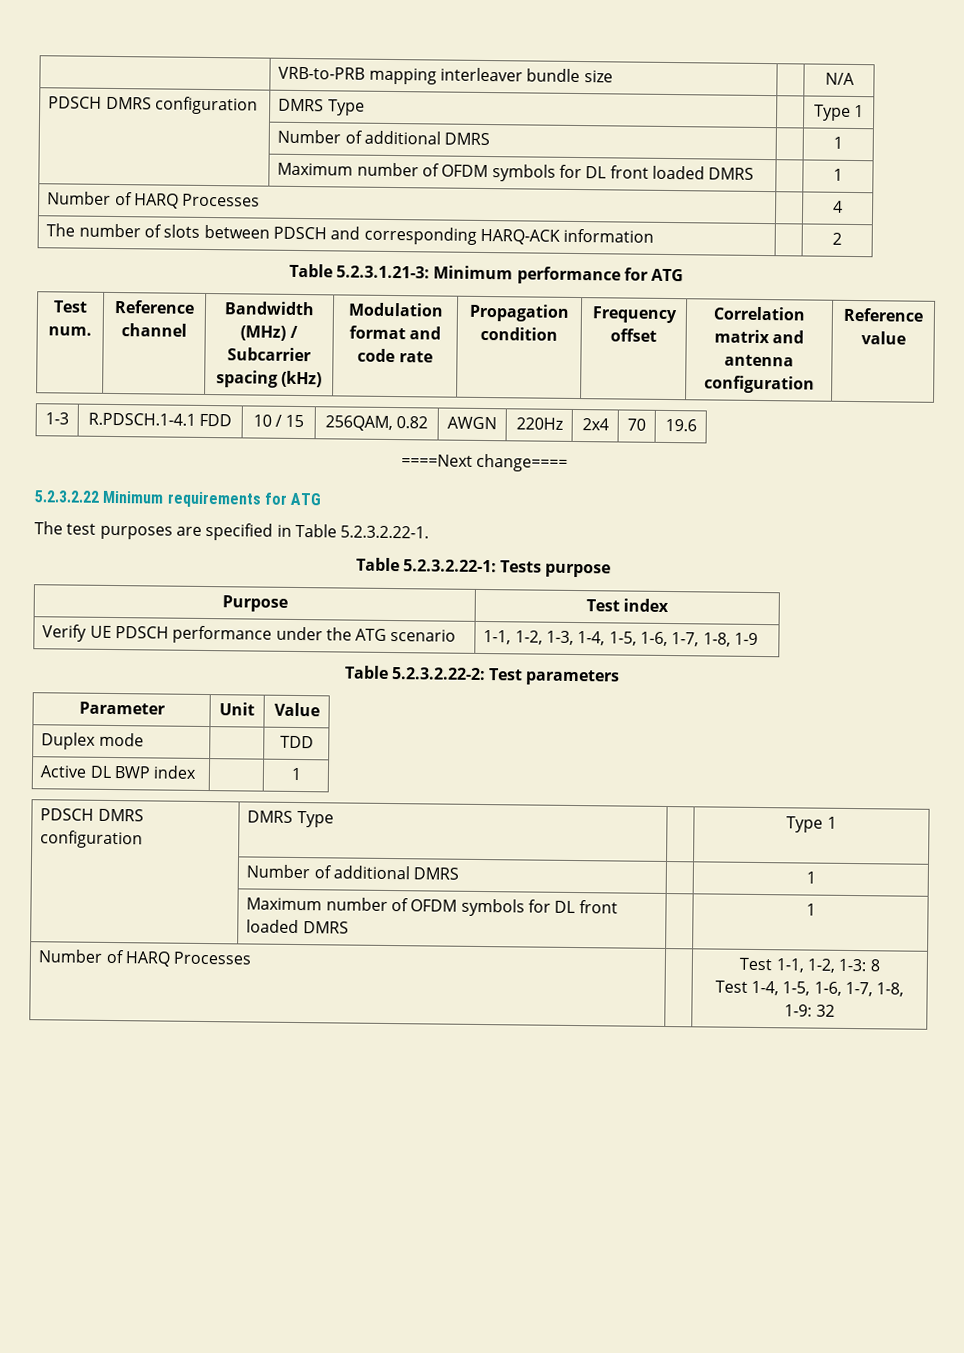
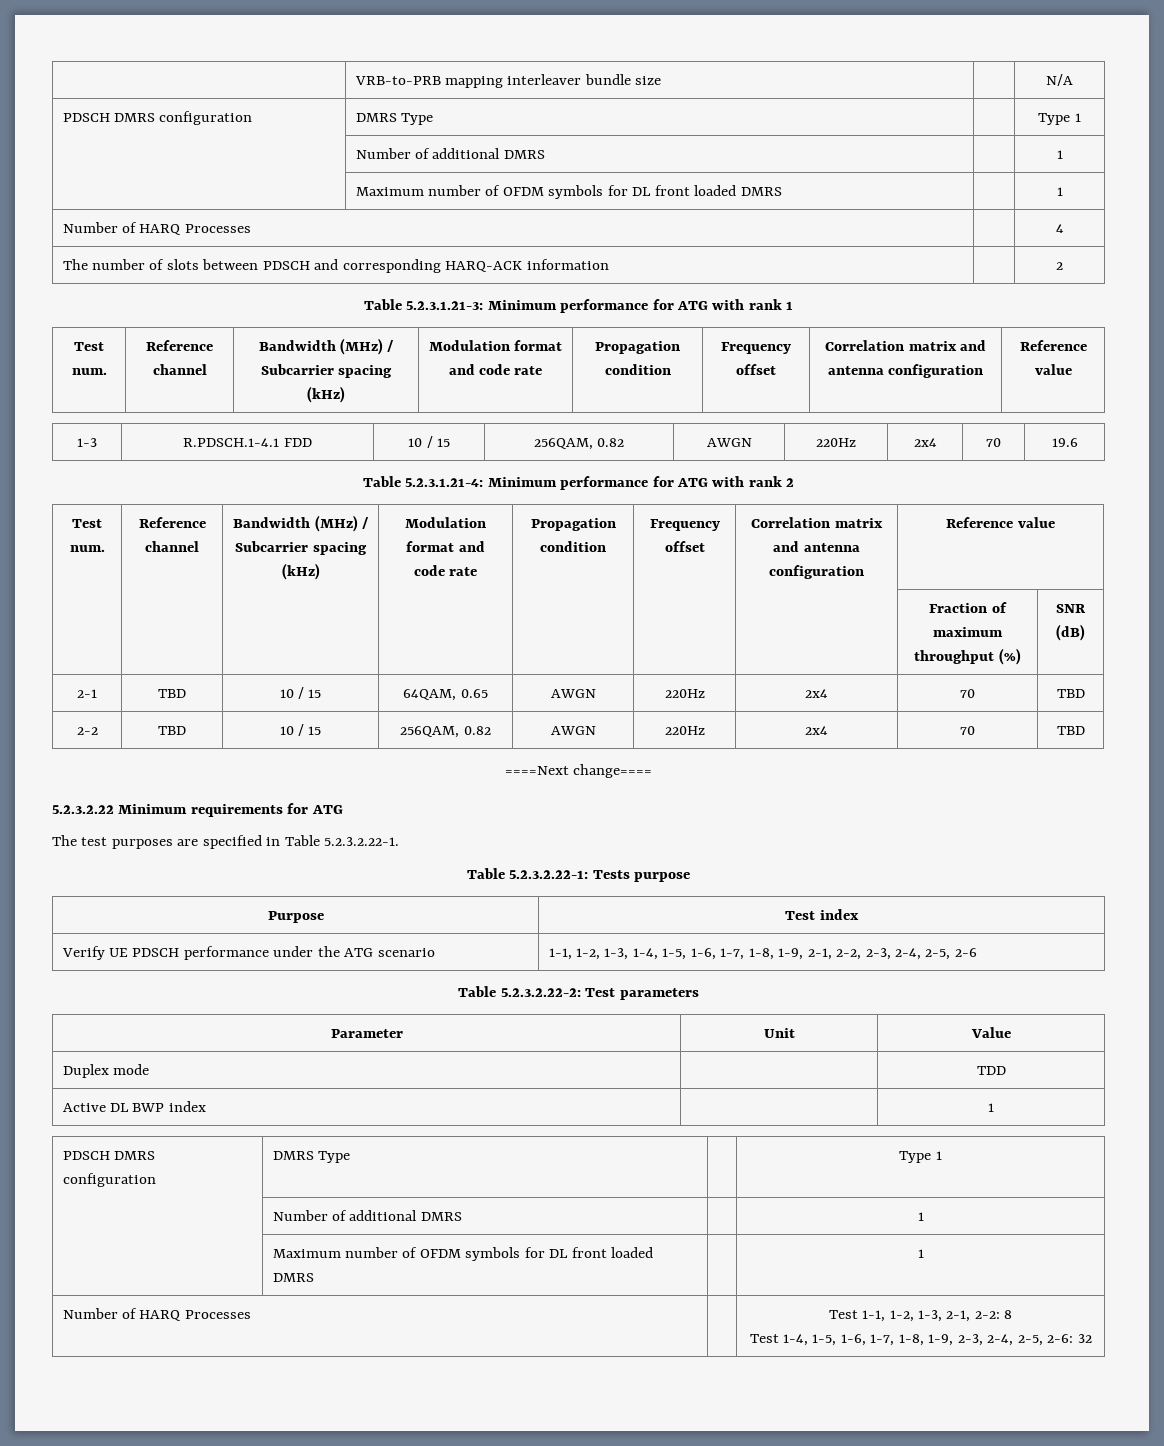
- Table 5.2.3.1.21-3: Minimum performance for ATG
+ Table 5.2.3.1.21-3: Minimum performance for ATG with rank 1
+ Table 5.2.3.1.21-4: Minimum performance for ATG with rank 2
+ Test num. | Reference channel | Bandwidth (MHz) / Subcarrier spacing (kHz) | Modulation format and code rate | Propagation condition | Frequency offset | Correlation matrix and antenna configuration | Reference value
+ | | | | | | | Fraction of maximum throughput (%) | SNR (dB)
+ 2-1 | TBD | 10 / 15 | 64QAM, 0.65 | AWGN | 220Hz | 2x4 | 70 | TBD
+ 2-2 | TBD | 10 / 15 | 256QAM, 0.82 | AWGN | 220Hz | 2x4 | 70 | TBD
- Verify UE PDSCH performance under the ATG scenario | 1-1, 1-2, 1-3, 1-4, 1-5, 1-6, 1-7, 1-8, 1-9
+ Verify UE PDSCH performance under the ATG scenario | 1-1, 1-2, 1-3, 1-4, 1-5, 1-6, 1-7, 1-8, 1-9, 2-1, 2-2, 2-3, 2-4, 2-5, 2-6
- Number of HARQ Processes | | Test 1-1, 1-2, 1-3: 8
- Test 1-4, 1-5, 1-6, 1-7, 1-8, 1-9: 32
+ Number of HARQ Processes | | Test 1-1, 1-2, 1-3, 2-1, 2-2: 8
+ Test 1-4, 1-5, 1-6, 1-7, 1-8, 1-9, 2-3, 2-4, 2-5, 2-6: 32

